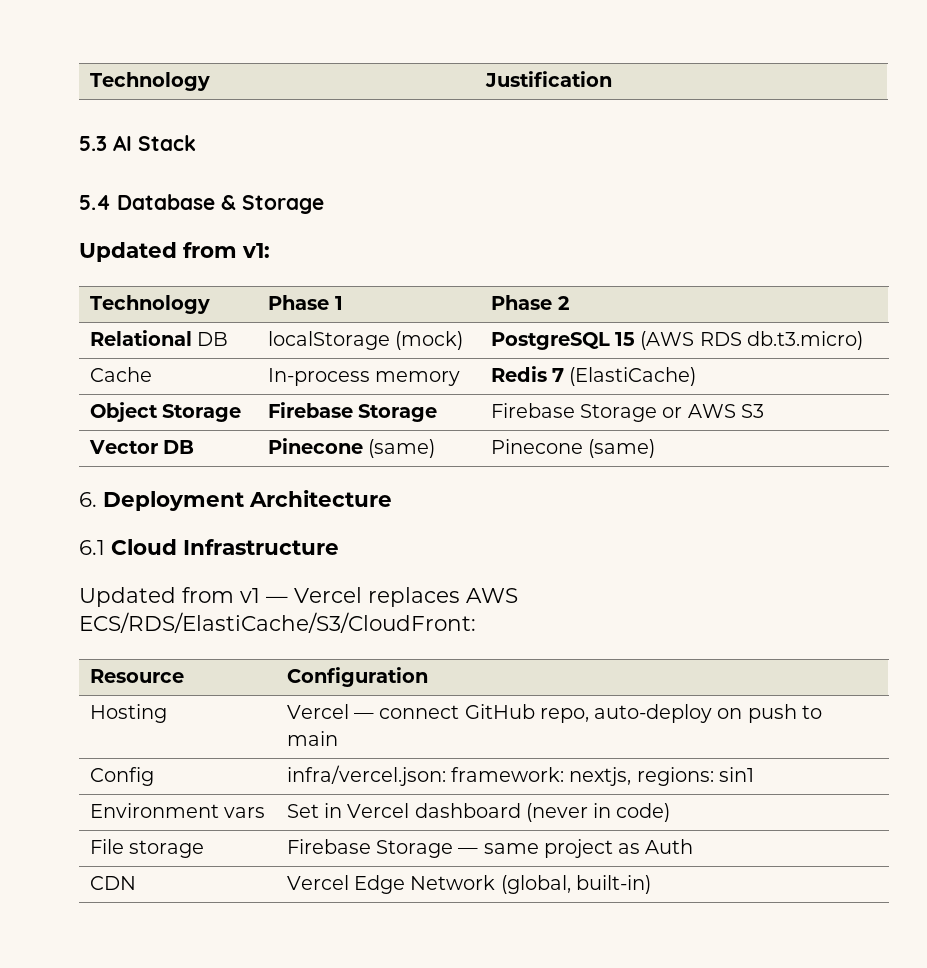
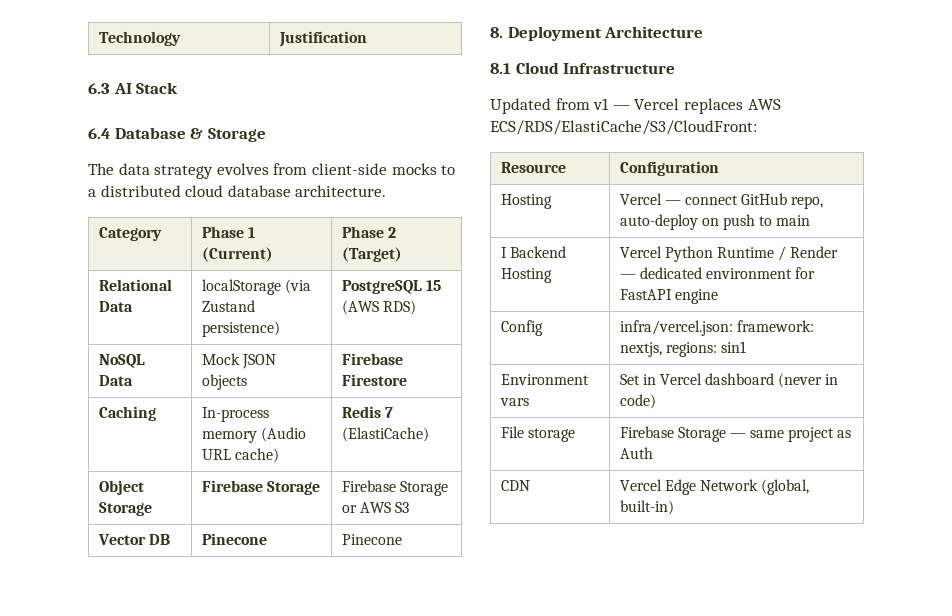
- 5.3 AI Stack
+ 6.3 AI Stack
- 5.4 Database & Storage
+ 6.4 Database & Storage
- Updated from v1:
- Technology | Phase 1 | Phase 2
+ The data strategy evolves from client-side mocks to a distributed cloud database architecture.
+ Category | Phase 1 (Current) | Phase 2 (Target)
- Relational DB | localStorage (mock) | PostgreSQL 15 (AWS RDS db.t3.micro)
- Cache | In-process memory | Redis 7 (ElastiCache)
+ Relational Data | localStorage (via Zustand persistence) | PostgreSQL 15 (AWS RDS)
+ NoSQL Data | Mock JSON objects | Firebase Firestore
+ Caching | In-process memory (Audio URL cache) | Redis 7 (ElastiCache)
- Vector DB | Pinecone (same) | Pinecone (same)
- 6. Deployment Architecture
+ Vector DB | Pinecone | Pinecone
+ 8. Deployment Architecture
- 6.1 Cloud Infrastructure
+ 8.1 Cloud Infrastructure
+ I Backend Hosting | Vercel Python Runtime / Render — dedicated environment for FastAPI engine

